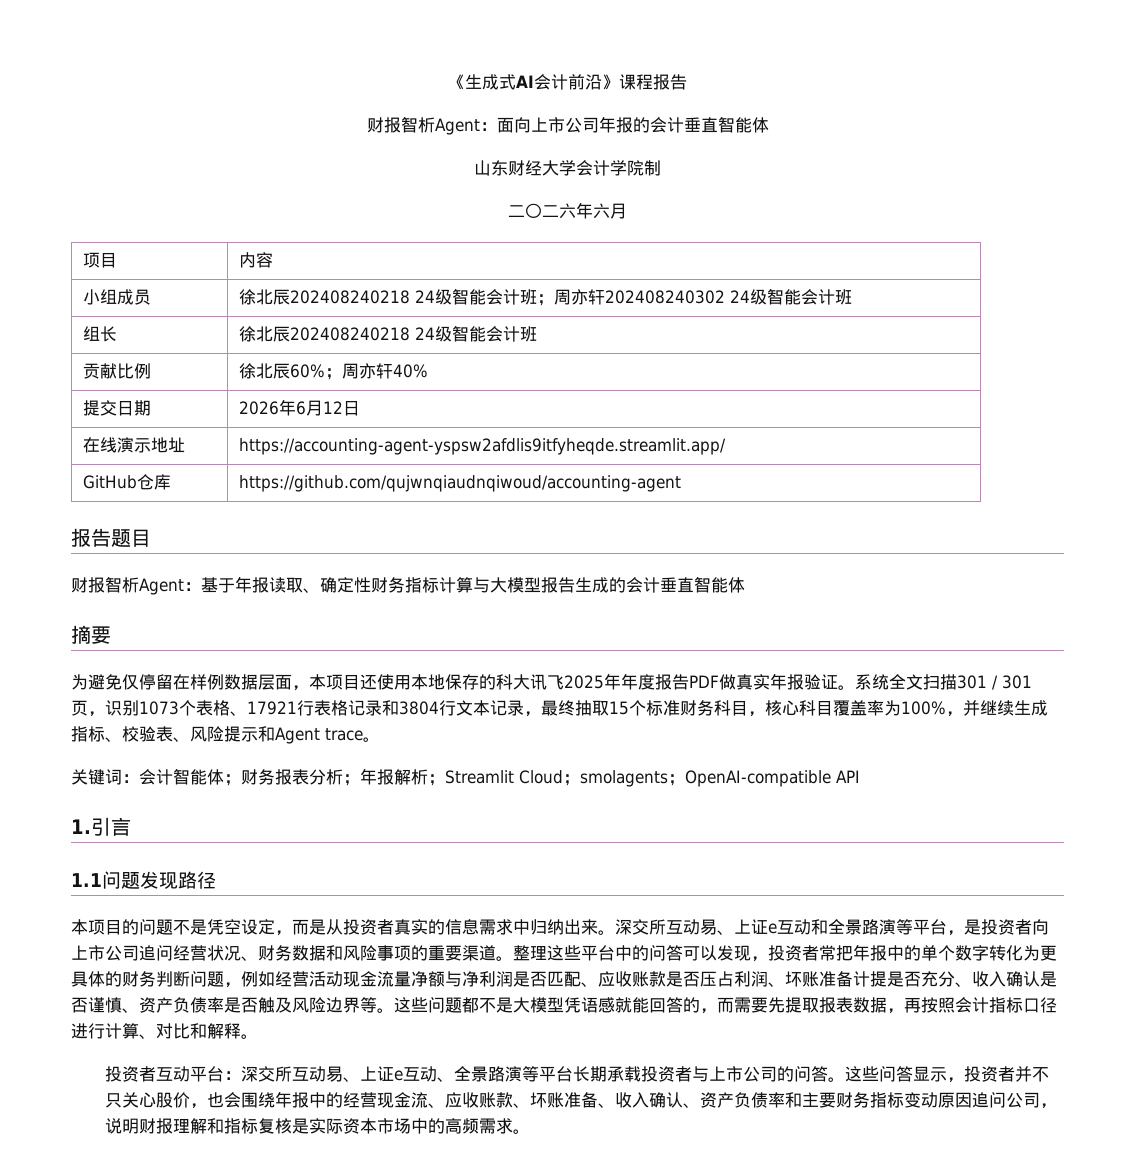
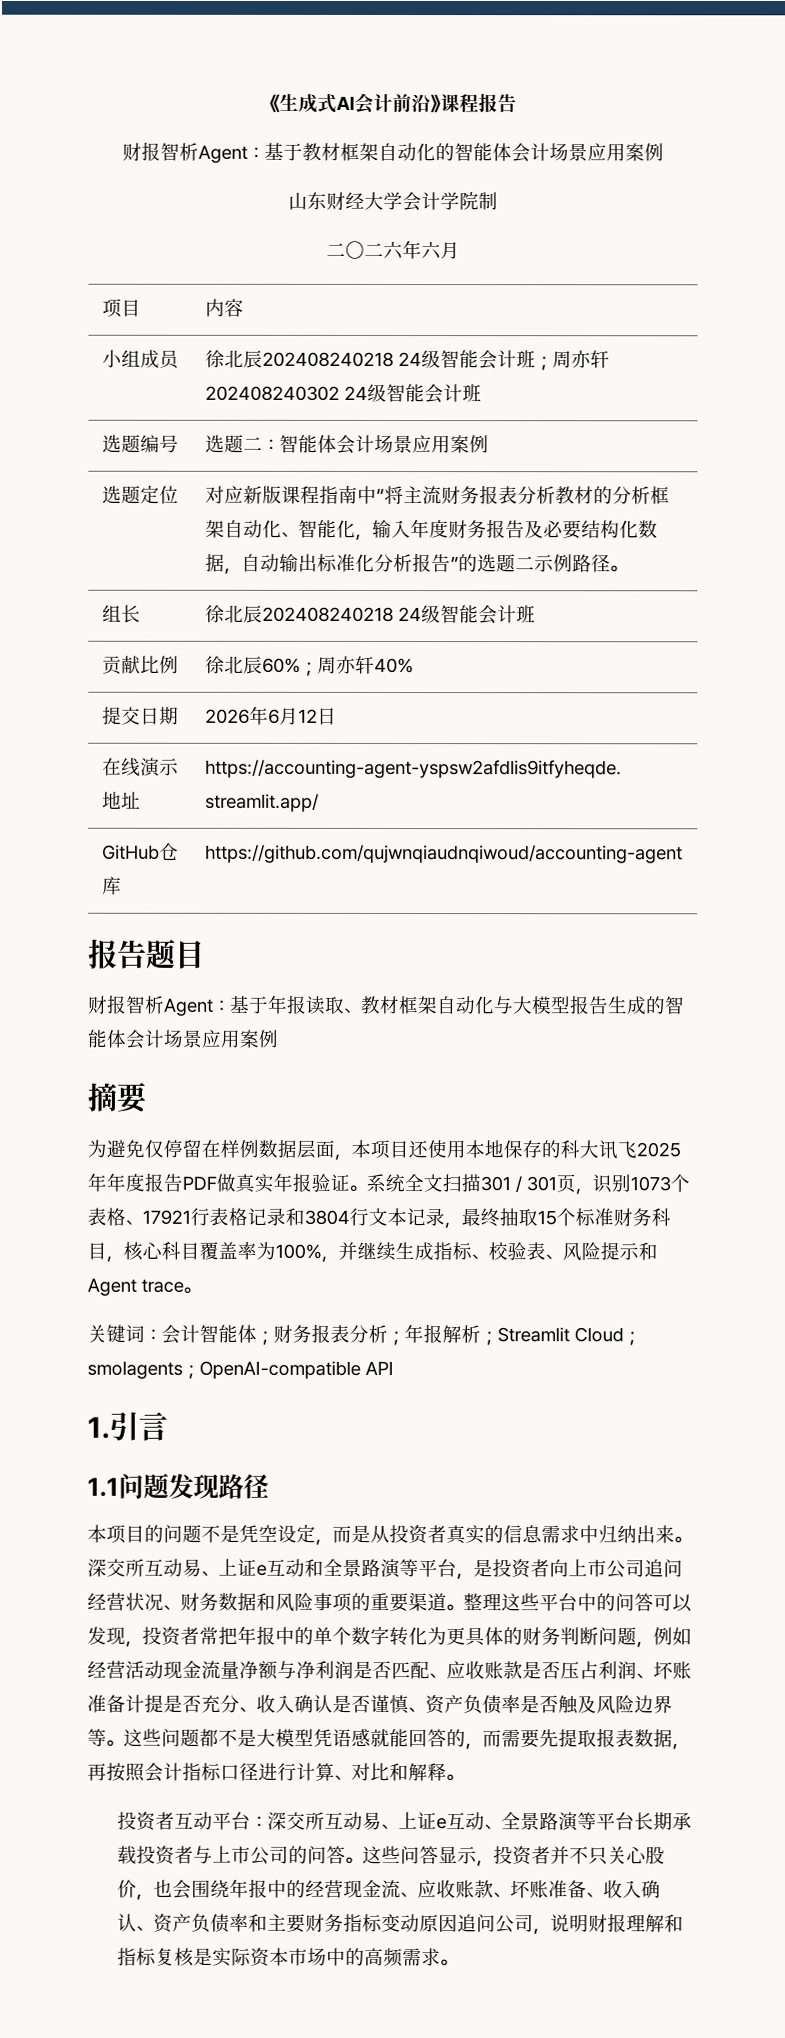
- 财报智析Agent：面向上市公司年报的会计垂直智能体
+ 财报智析Agent：基于教材框架自动化的智能体会计场景应用案例
+ 选题编号 | 选题二：智能体会计场景应用案例
+ 选题定位 | 对应新版课程指南中“将主流财务报表分析教材的分析框架自动化、智能化，输入年度财务报告及必要结构化数据，自动输出标准化分析报告”的选题二示例路径。
- 财报智析Agent：基于年报读取、确定性财务指标计算与大模型报告生成的会计垂直智能体
+ 财报智析Agent：基于年报读取、教材框架自动化与大模型报告生成的智能体会计场景应用案例

